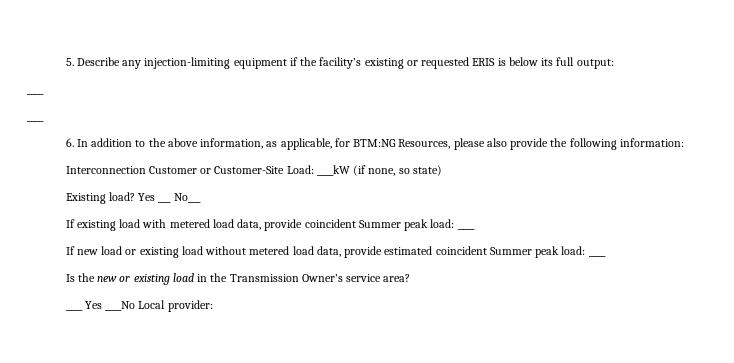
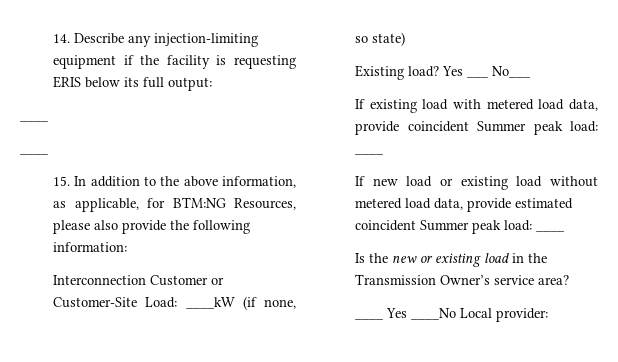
- 5. Describe any injection-limiting equipment if the facility’s existing or requested ERIS is below its full output:
+ 14. Describe any injection-limiting equipment if the facility is requesting ERIS below its full output:
- 6. In addition to the above information, as applicable, for BTM:NG Resources, please also provide the following information:
+ 15. In addition to the above information, as applicable, for BTM:NG Resources, please also provide the following information:

